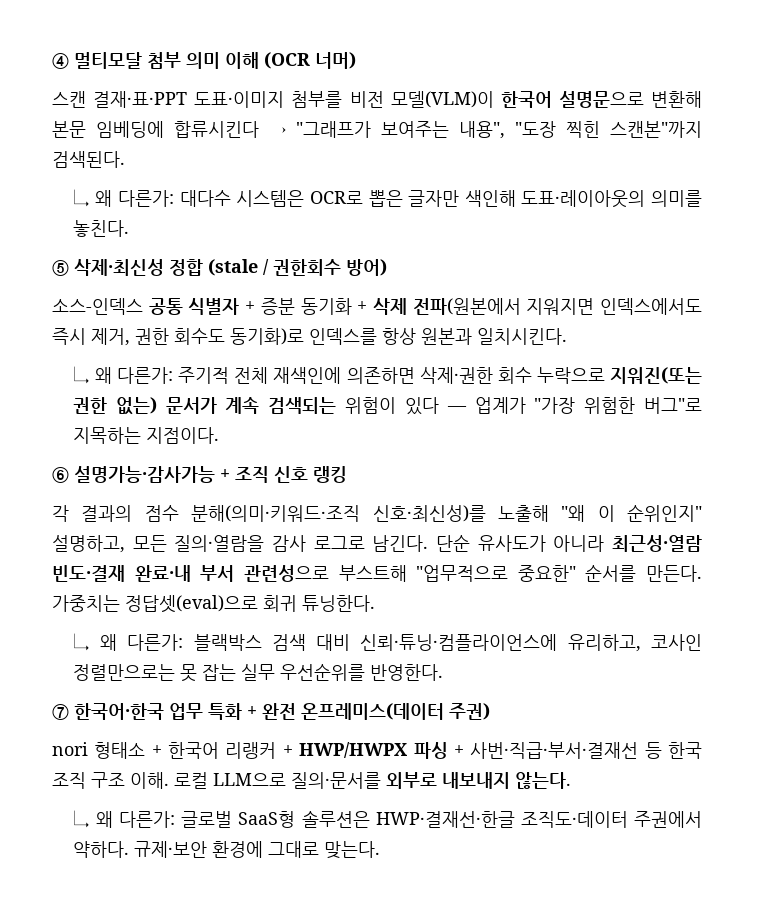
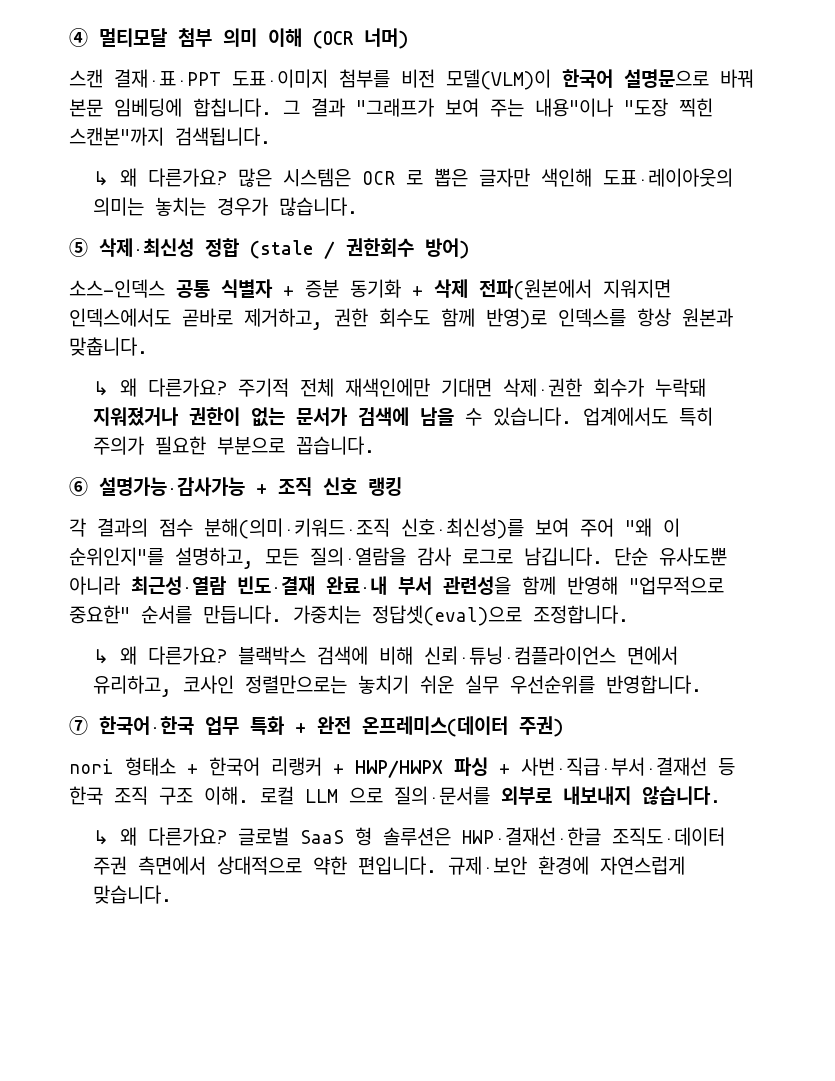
- 스캔 결재·표·PPT 도표·이미지 첨부를 비전 모델(VLM)이 한국어 설명문으로 변환해 본문 임베딩에 합류시킨다 → "그래프가 보여주는 내용", "도장 찍힌 스캔본"까지 검색된다.
- ↳ 왜 다른가: 대다수 시스템은 OCR로 뽑은 글자만 색인해 도표·레이아웃의 의미를 놓친다.
+ 스캔 결재·표·PPT 도표·이미지 첨부를 비전 모델(VLM)이 한국어 설명문으로 바꿔 본문 임베딩에 합칩니다. 그 결과 "그래프가 보여 주는 내용"이나 "도장 찍힌 스캔본"까지 검색됩니다.
+ ↳ 왜 다른가요? 많은 시스템은 OCR 로 뽑은 글자만 색인해 도표·레이아웃의 의미는 놓치는 경우가 많습니다.
- 소스-인덱스 공통 식별자 + 증분 동기화 + 삭제 전파(원본에서 지워지면 인덱스에서도 즉시 제거, 권한 회수도 동기화)로 인덱스를 항상 원본과 일치시킨다.
- ↳ 왜 다른가: 주기적 전체 재색인에 의존하면 삭제·권한 회수 누락으로 지워진(또는 권한 없는) 문서가 계속 검색되는 위험이 있다 — 업계가 "가장 위험한 버그"로 지목하는 지점이다.
+ 소스-인덱스 공통 식별자 + 증분 동기화 + 삭제 전파(원본에서 지워지면 인덱스에서도 곧바로 제거하고, 권한 회수도 함께 반영)로 인덱스를 항상 원본과 맞춥니다.
+ ↳ 왜 다른가요? 주기적 전체 재색인에만 기대면 삭제·권한 회수가 누락돼 지워졌거나 권한이 없는 문서가 검색에 남을 수 있습니다. 업계에서도 특히 주의가 필요한 부분으로 꼽습니다.
- 각 결과의 점수 분해(의미·키워드·조직 신호·최신성)를 노출해 "왜 이 순위인지" 설명하고, 모든 질의·열람을 감사 로그로 남긴다. 단순 유사도가 아니라 최근성·열람 빈도·결재 완료·내 부서 관련성으로 부스트해 "업무적으로 중요한" 순서를 만든다.
+ 각 결과의 점수 분해(의미·키워드·조직 신호·최신성)를 보여 주어 "왜 이 순위인지"를 설명하고, 모든 질의·열람을 감사 로그로 남깁니다. 단순 유사도뿐 아니라 최근성·열람 빈도·결재 완료·내 부서 관련성을 함께 반영해 "업무적으로 중요한" 순서를 만듭니다.
- 가중치는 정답셋(eval)으로 회귀 튜닝한다.
- ↳ 왜 다른가: 블랙박스 검색 대비 신뢰·튜닝·컴플라이언스에 유리하고, 코사인 정렬만으로는 못 잡는 실무 우선순위를 반영한다.
+ 가중치는 정답셋(eval)으로 조정합니다.
+ ↳ 왜 다른가요? 블랙박스 검색에 비해 신뢰·튜닝·컴플라이언스 면에서 유리하고, 코사인 정렬만으로는 놓치기 쉬운 실무 우선순위를 반영합니다.
- 로컬 LLM으로 질의·문서를 외부로 내보내지 않는다.
- ↳ 왜 다른가: 글로벌 SaaS형 솔루션은 HWP·결재선·한글 조직도·데이터 주권에서 약하다. 규제·보안 환경에 그대로 맞는다.
+ 로컬 LLM 으로 질의·문서를 외부로 내보내지 않습니다.
+ ↳ 왜 다른가요? 글로벌 SaaS 형 솔루션은 HWP·결재선·한글 조직도·데이터 주권 측면에서 상대적으로 약한 편입니다. 규제·보안 환경에 자연스럽게 맞습니다.

